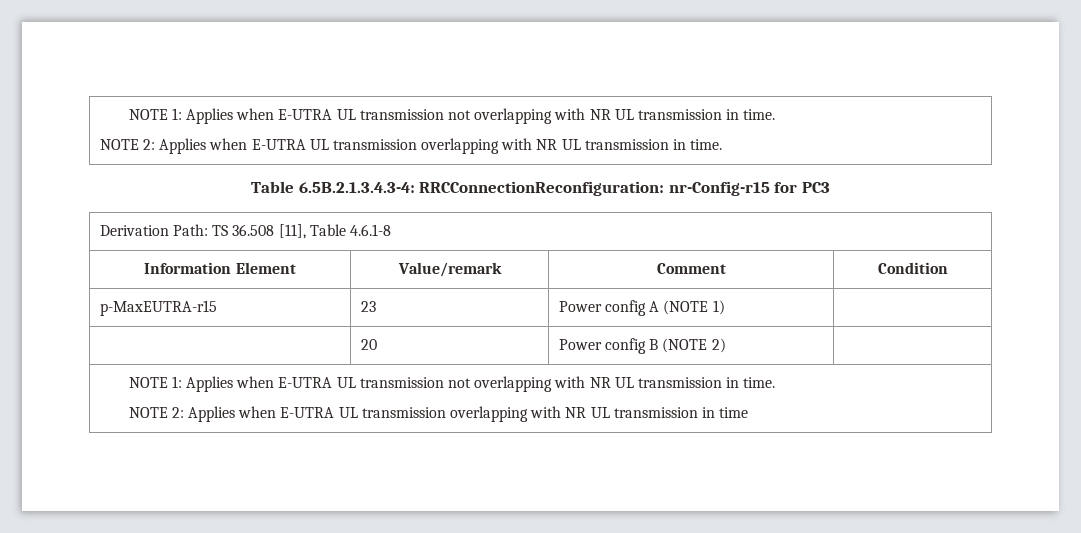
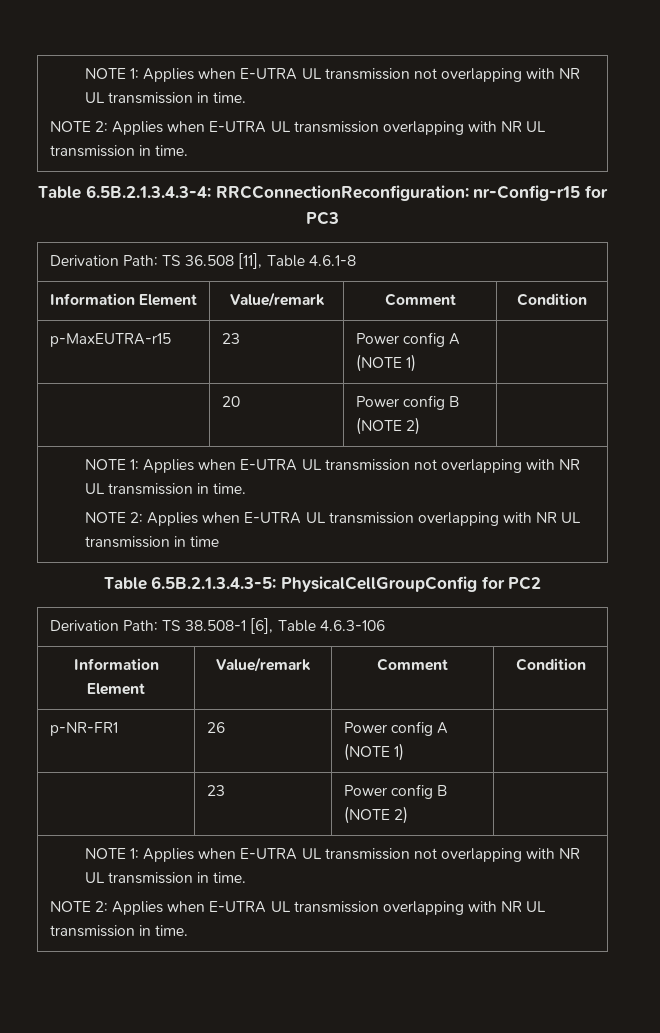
+ Table 6.5B.2.1.3.4.3-5: PhysicalCellGroupConfig for PC2
+ Derivation Path: TS 38.508-1 [6], Table 4.6.3-106
+ Information Element | Value/remark | Comment | Condition
+ p-NR-FR1 | 26 | Power config A (NOTE 1) |
+ | 23 | Power config B (NOTE 2) |
+ NOTE 1: Applies when E-UTRA UL transmission not overlapping with NR UL transmission in time.
+ NOTE 2: Applies when E-UTRA UL transmission overlapping with NR UL transmission in time.

